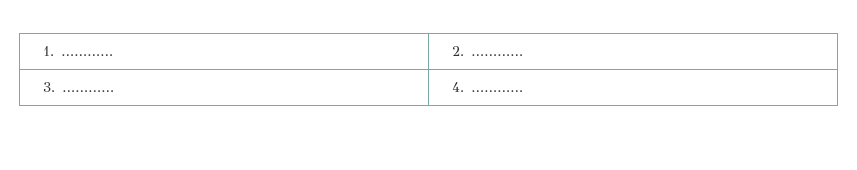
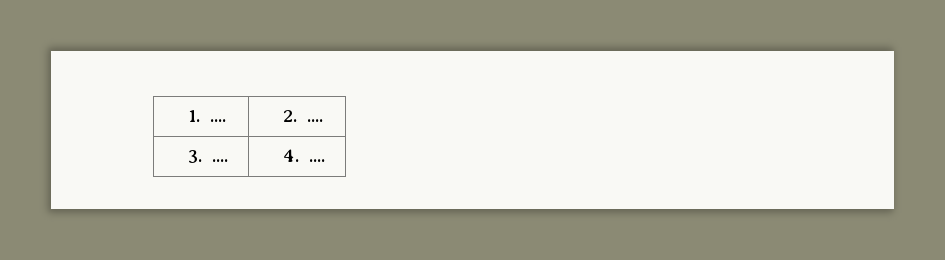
- 1. ………… | 2. …………
+ 1. .... | 2. ....
- 3. ………… | 4. …………
+ 3. .... | 4. ....

